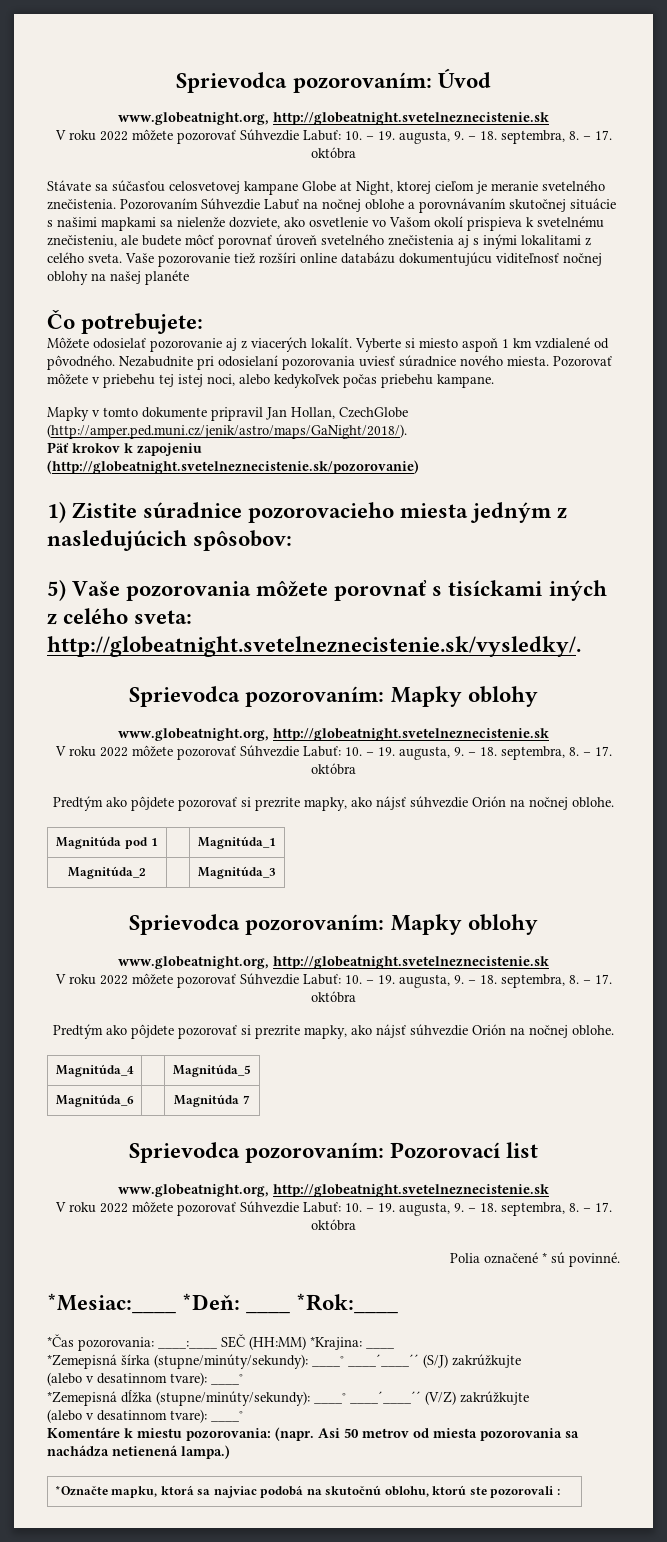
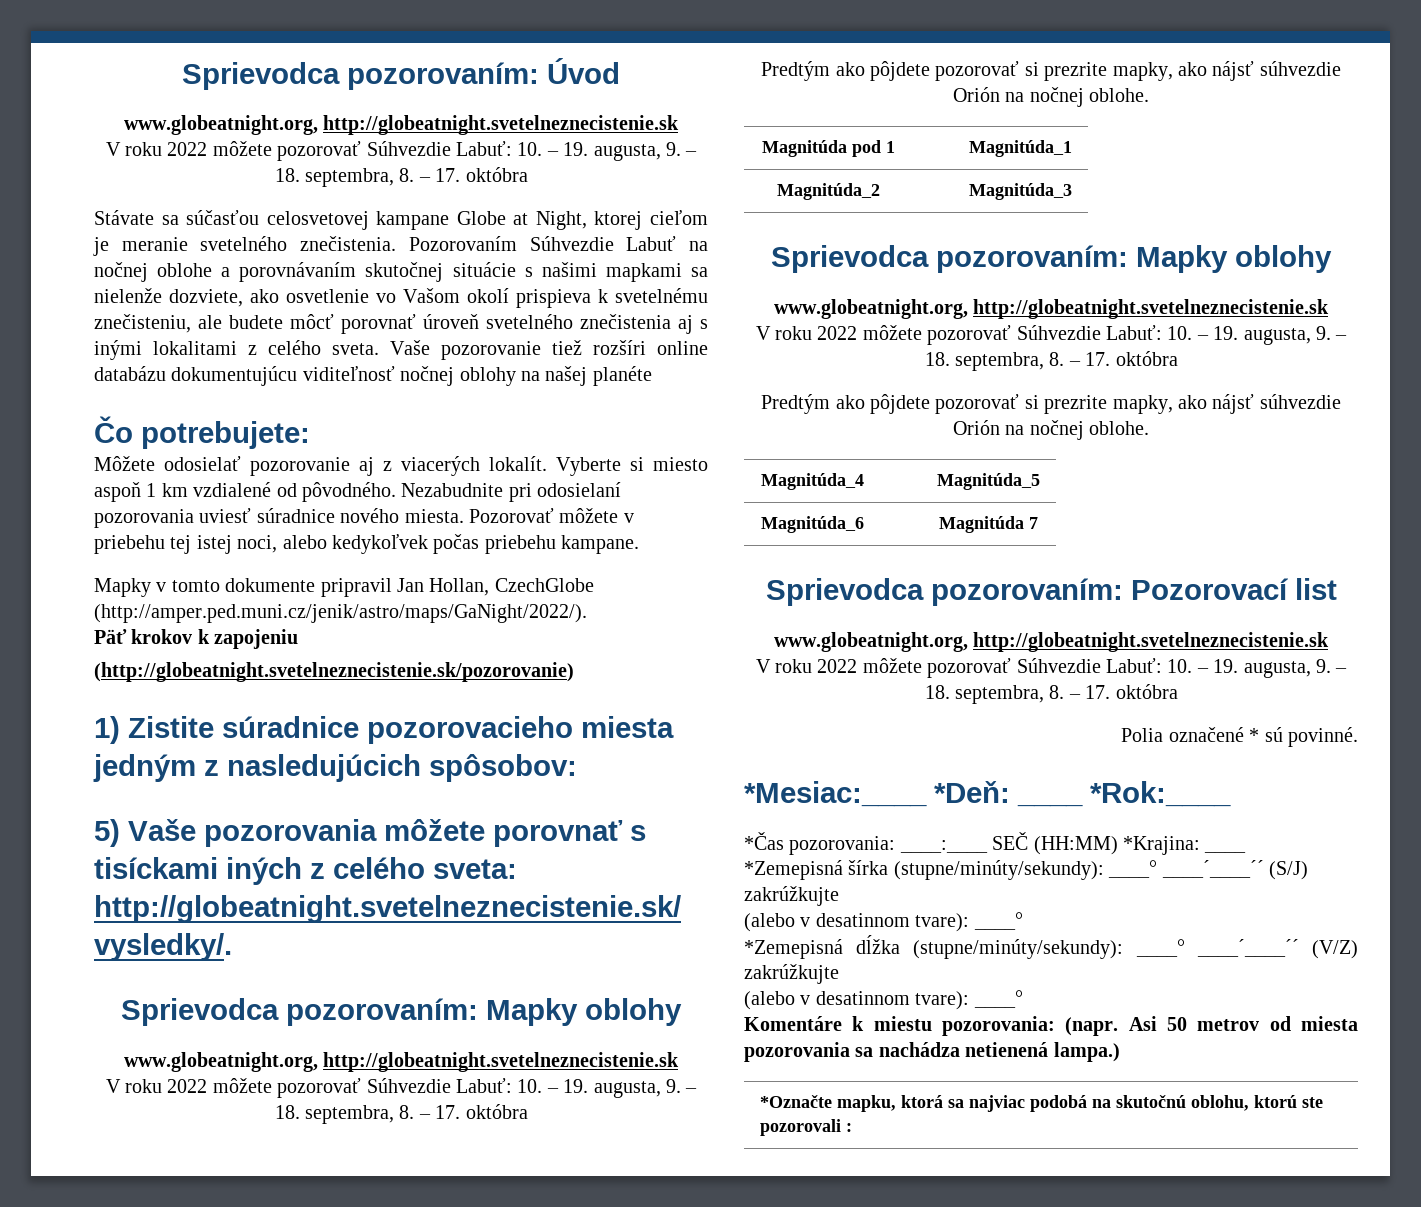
- Mapky v tomto dokumente pripravil Jan Hollan, CzechGlobe (http://amper.ped.muni.cz/jenik/astro/maps/GaNight/2018/).
+ Mapky v tomto dokumente pripravil Jan Hollan, CzechGlobe (http://amper.ped.muni.cz/jenik/astro/maps/GaNight/2022/).

